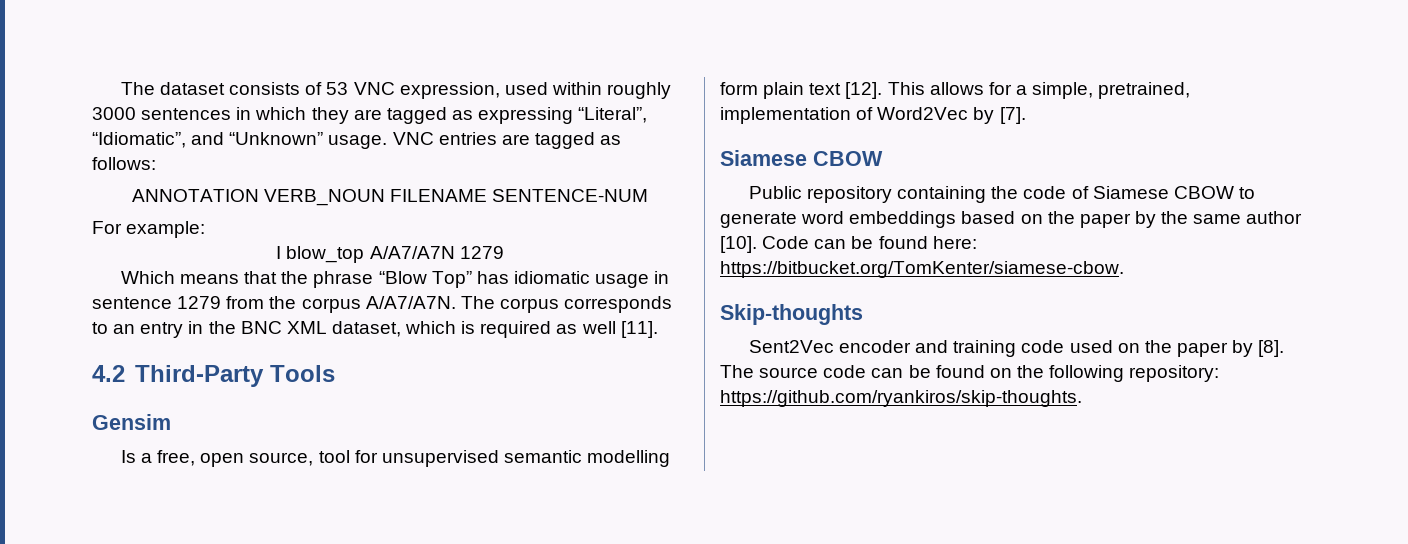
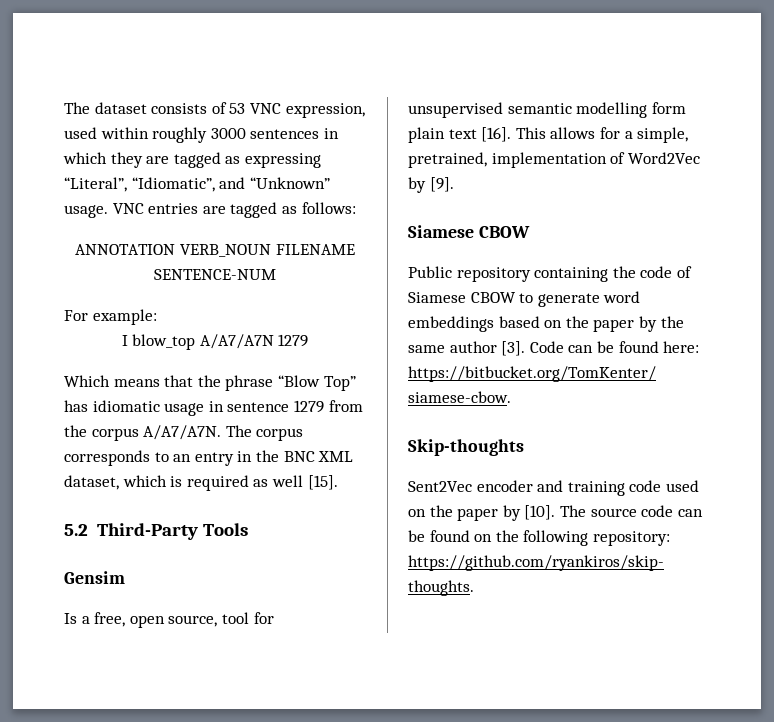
- The corpus corresponds to an entry in the BNC XML dataset, which is required as well [11].
- 4.2 Third-Party Tools
+ The corpus corresponds to an entry in the BNC XML dataset, which is required as well [15].
+ 5.2 Third-Party Tools
- Is a free, open source, tool for unsupervised semantic modelling form plain text [12].
+ Is a free, open source, tool for unsupervised semantic modelling form plain text [16].
- This allows for a simple, pretrained, implementation of Word2Vec by [7].
+ This allows for a simple, pretrained, implementation of Word2Vec by [9].
- Public repository containing the code of Siamese CBOW to generate word embeddings based on the paper by the same author [10].
+ Public repository containing the code of Siamese CBOW to generate word embeddings based on the paper by the same author [3].
- Sent2Vec encoder and training code used on the paper by [8].
+ Sent2Vec encoder and training code used on the paper by [10].

